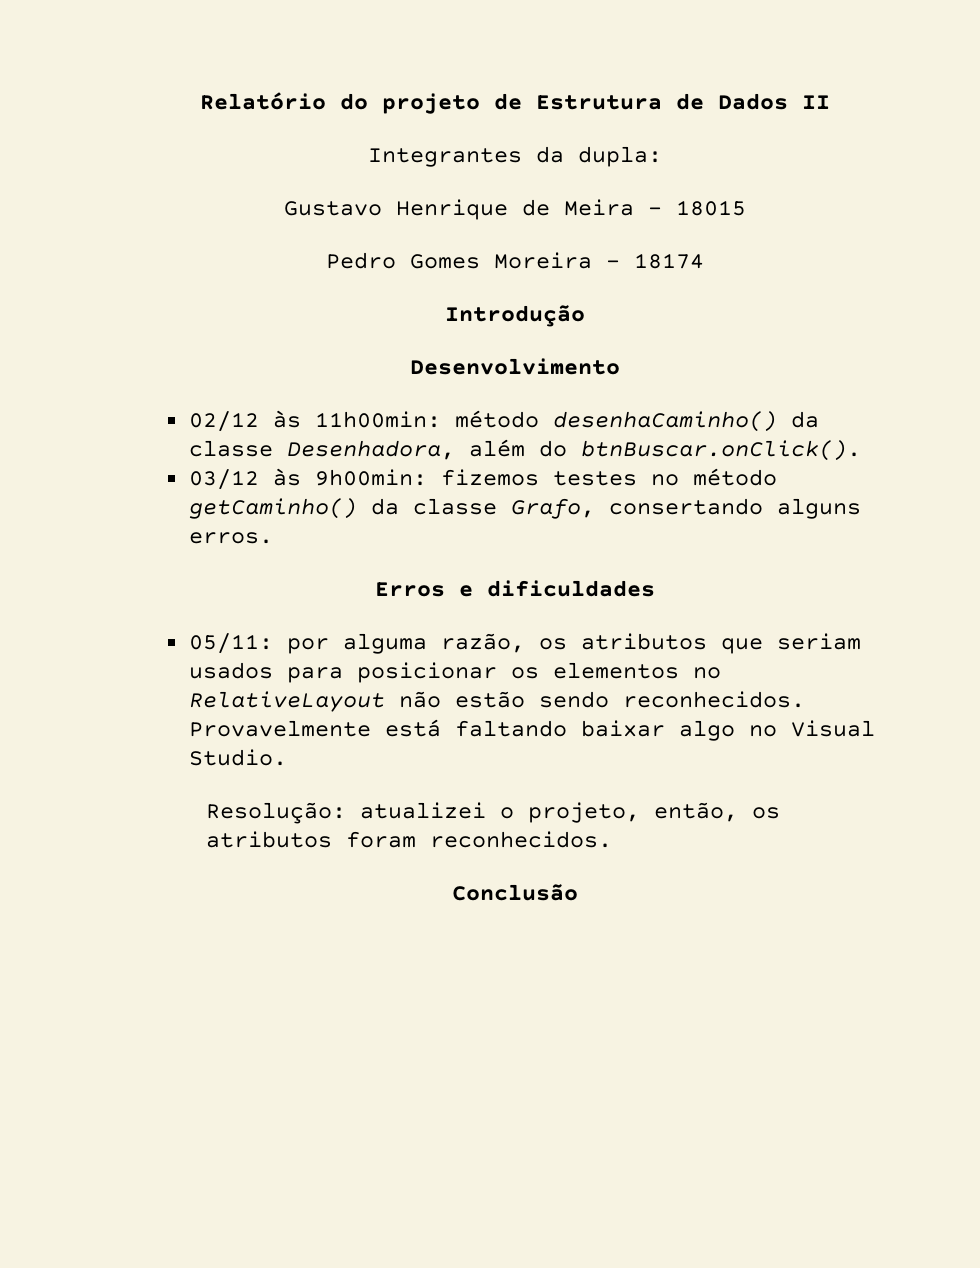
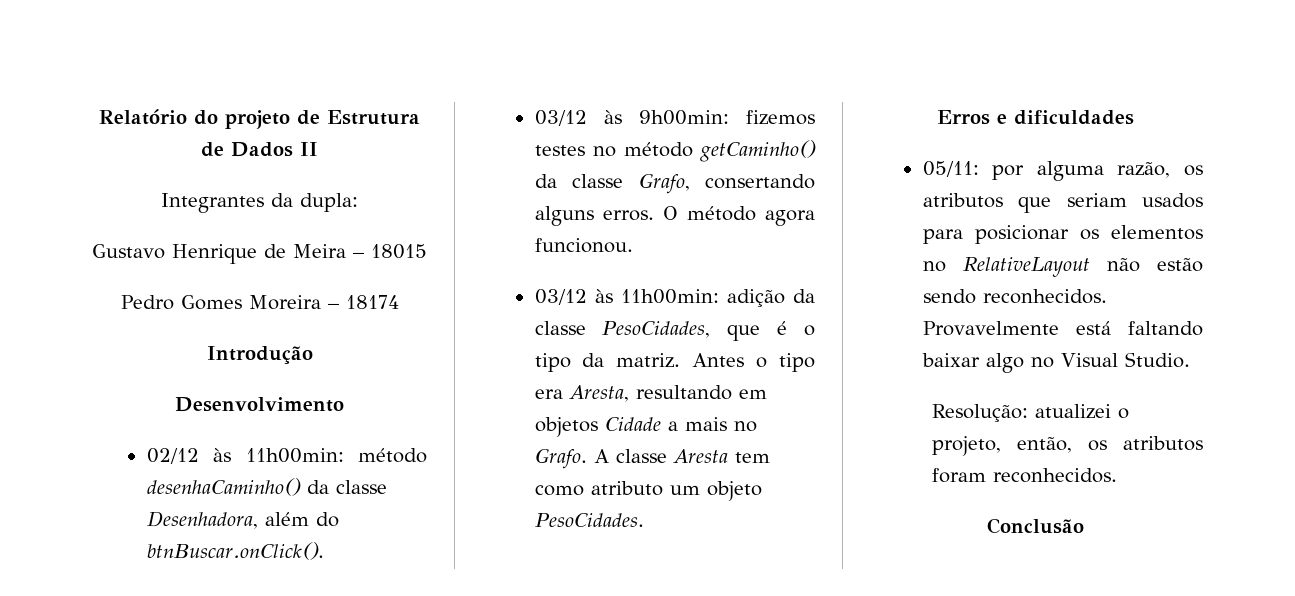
+ O método agora funcionou.
+ 03/12 às 11h00min: adição da classe PesoCidades, que é o tipo da matriz. Antes o tipo era Aresta, resultando em objetos Cidade a mais no Grafo. A classe Aresta tem como atributo um objeto PesoCidades.

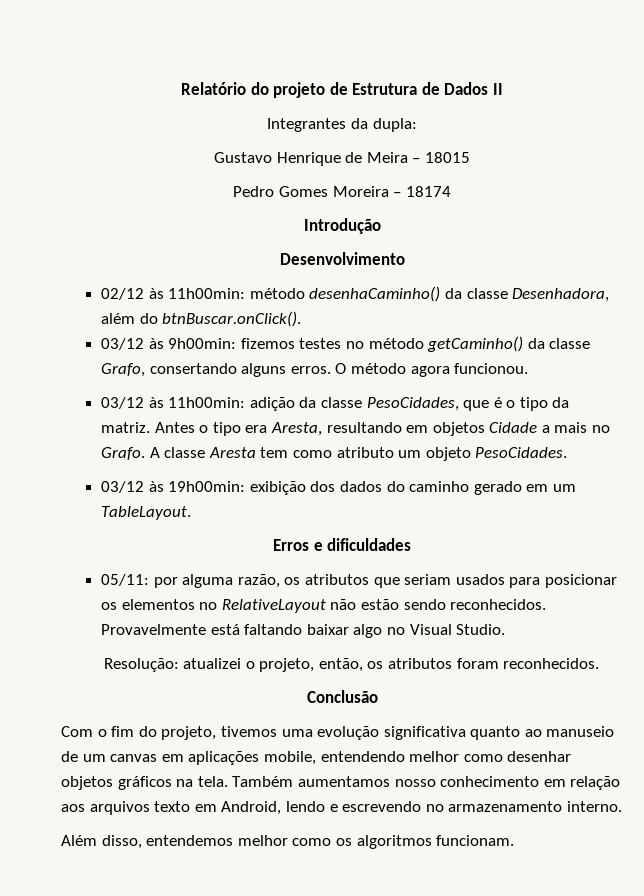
+ 03/12 às 19h00min: exibição dos dados do caminho gerado em um TableLayout.
+ Com o fim do projeto, tivemos uma evolução significativa quanto ao manuseio de um canvas em aplicações mobile, entendendo melhor como desenhar objetos gráficos na tela. Também aumentamos nosso conhecimento em relação aos arquivos texto em Android, lendo e escrevendo no armazenamento interno.
+ Além disso, entendemos melhor como os algoritmos funcionam.

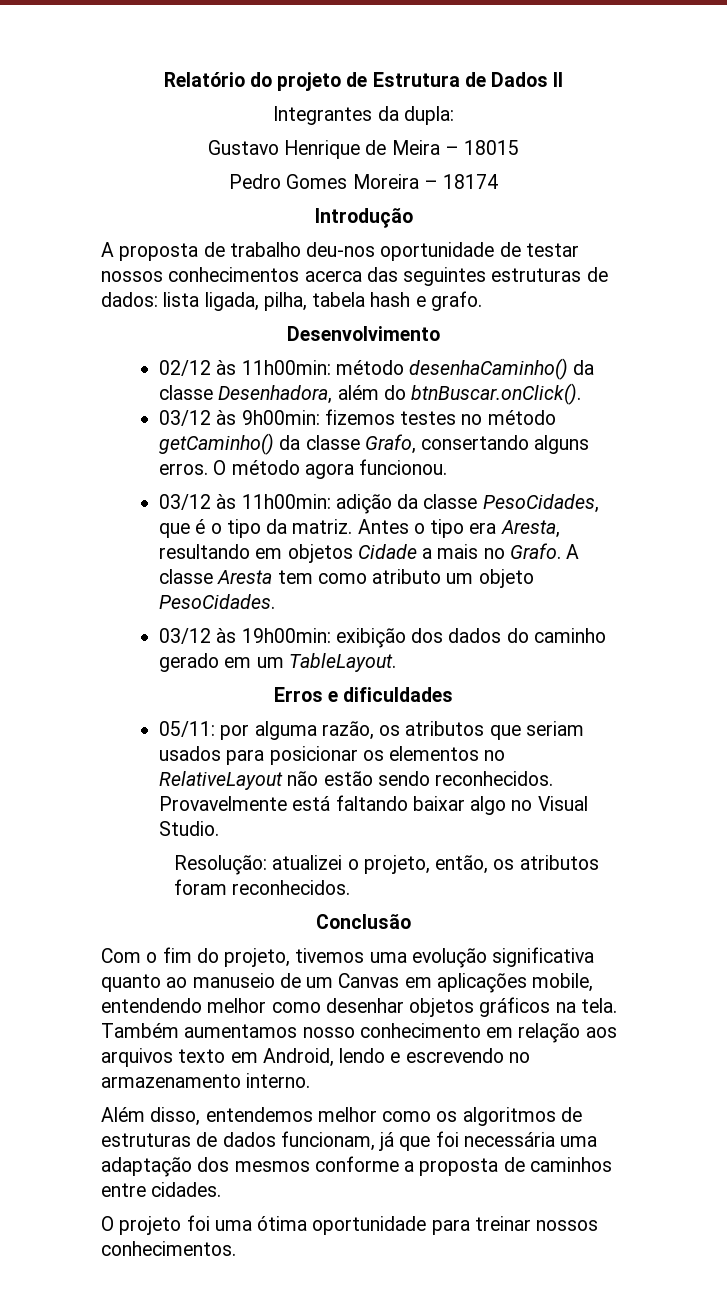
+ A proposta de trabalho deu-nos oportunidade de testar nossos conhecimentos acerca das seguintes estruturas de dados: lista ligada, pilha, tabela hash e grafo.
- Com o fim do projeto, tivemos uma evolução significativa quanto ao manuseio de um canvas em aplicações mobile, entendendo melhor como desenhar objetos gráficos na tela.
+ Com o fim do projeto, tivemos uma evolução significativa quanto ao manuseio de um Canvas em aplicações mobile, entendendo melhor como desenhar objetos gráficos na tela.
- Além disso, entendemos melhor como os algoritmos funcionam.
+ Além disso, entendemos melhor como os algoritmos de estruturas de dados funcionam, já que foi necessária uma adaptação dos mesmos conforme a proposta de caminhos entre cidades.
+ O projeto foi uma ótima oportunidade para treinar nossos conhecimentos.

